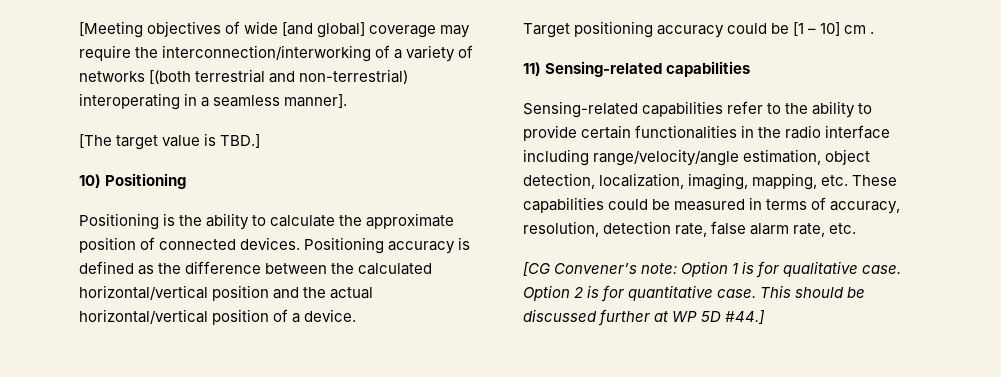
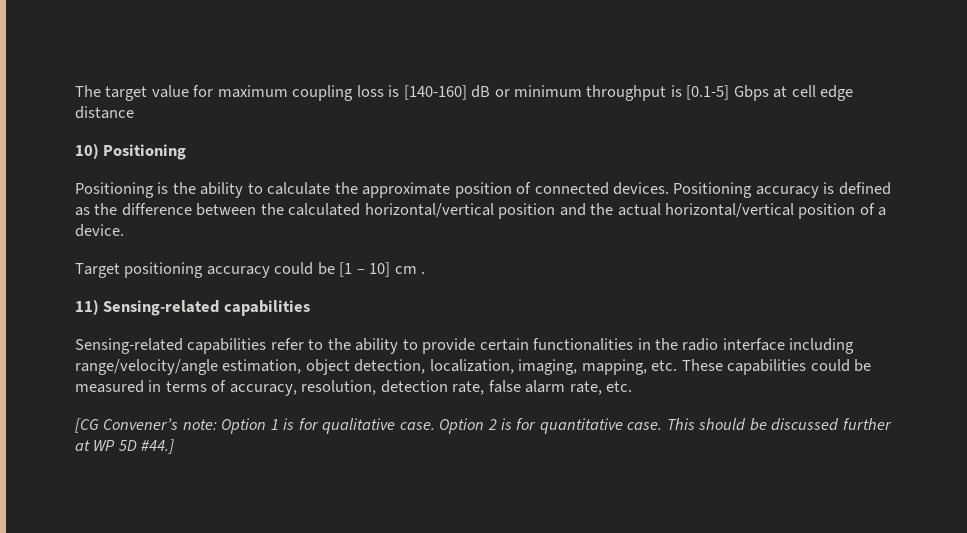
- [Meeting objectives of wide [and global] coverage may require the interconnection/interworking of a variety of networks [(both terrestrial and non-terrestrial) interoperating in a seamless manner].
- [The target value is TBD.]
+ The target value for maximum coupling loss is [140-160] dB or minimum throughput is [0.1-5] Gbps at cell edge distance

